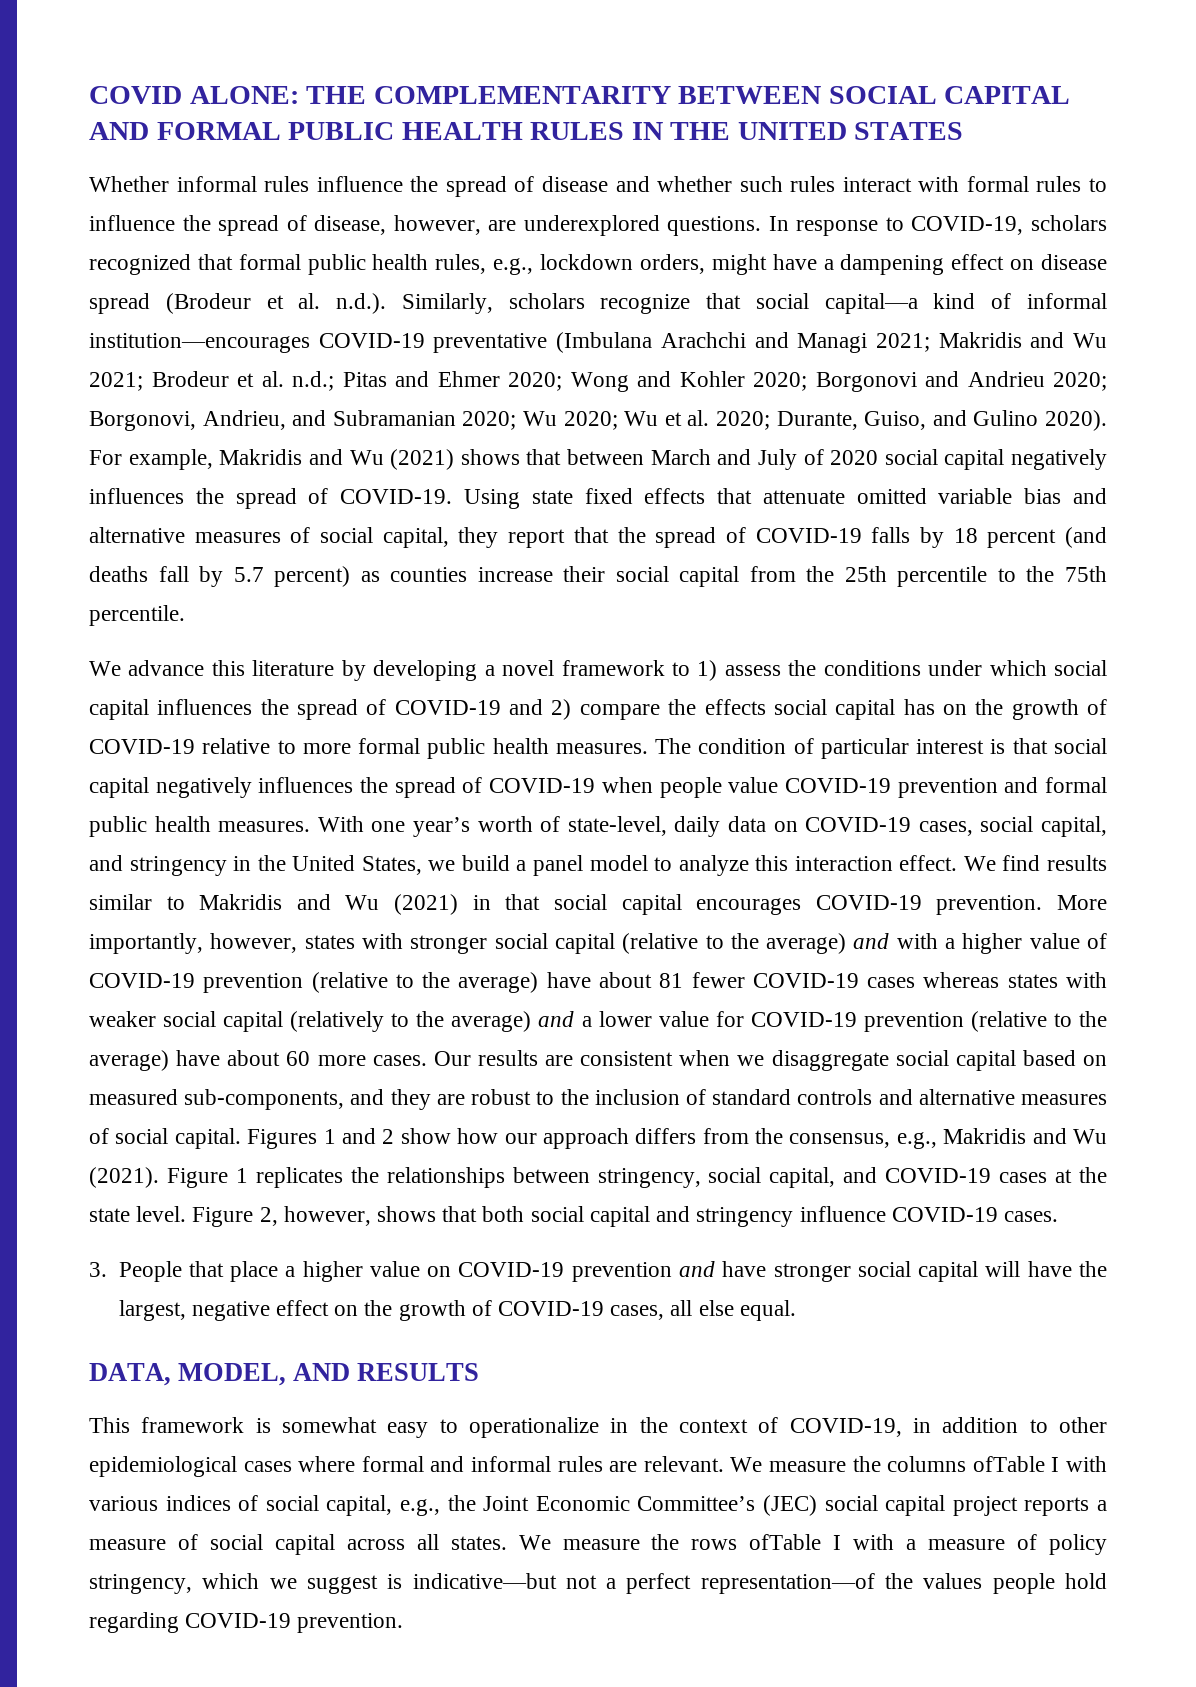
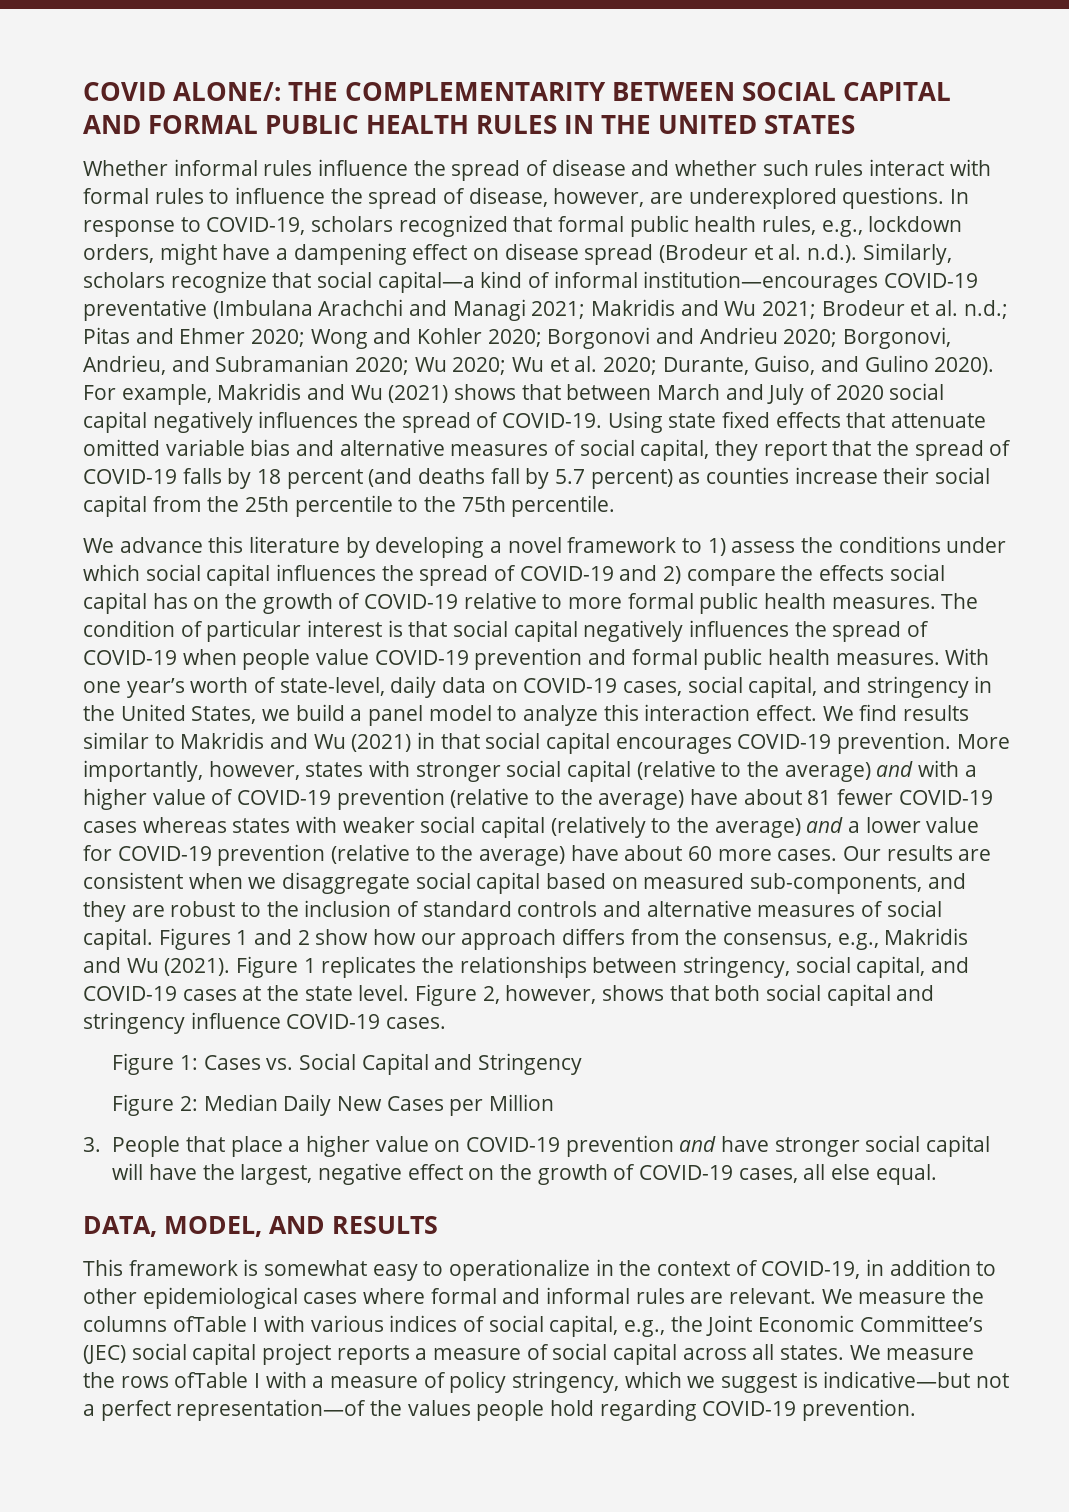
- COVID ALONE: THE COMPLEMENTARITY BETWEEN SOCIAL CAPITAL AND FORMAL PUBLIC HEALTH RULES IN THE UNITED STATES
+ COVID ALONE/: THE COMPLEMENTARITY BETWEEN SOCIAL CAPITAL AND FORMAL PUBLIC HEALTH RULES IN THE UNITED STATES
+ Figure 1: Cases vs. Social Capital and Stringency
+ Figure 2: Median Daily New Cases per Million

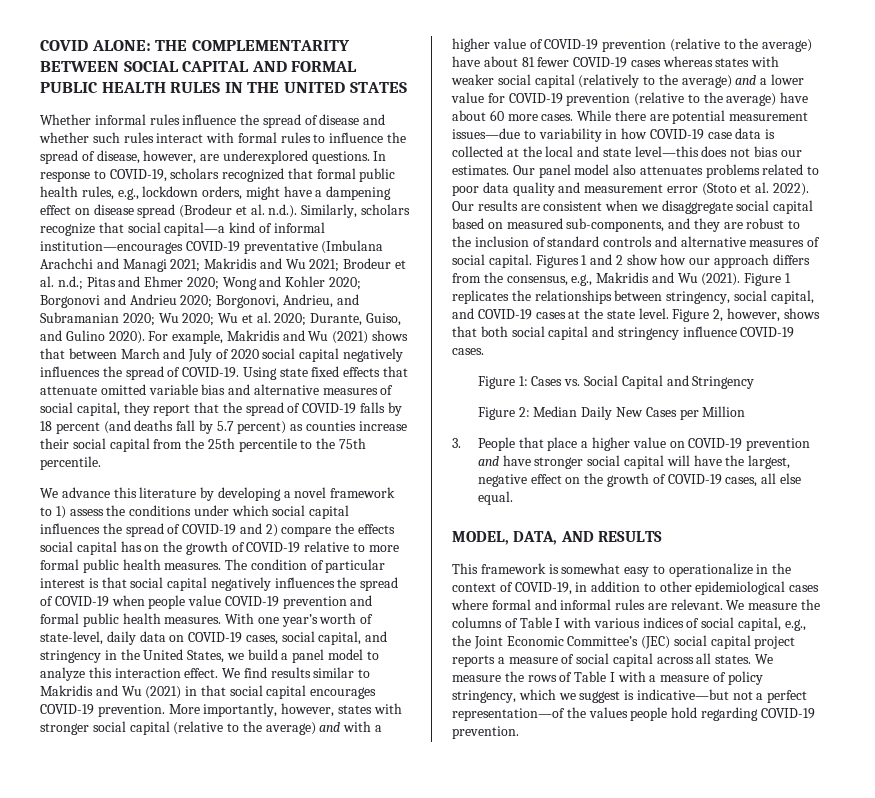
- COVID ALONE/: THE COMPLEMENTARITY BETWEEN SOCIAL CAPITAL AND FORMAL PUBLIC HEALTH RULES IN THE UNITED STATES
+ COVID ALONE: THE COMPLEMENTARITY BETWEEN SOCIAL CAPITAL AND FORMAL PUBLIC HEALTH RULES IN THE UNITED STATES
+ While there are potential measurement issues—due to variability in how COVID-19 case data is collected at the local and state level—this does not bias our estimates. Our panel model also attenuates problems related to poor data quality and measurement error (Stoto et al. 2022).
- DATA, MODEL, AND RESULTS
+ MODEL, DATA, AND RESULTS
- We measure the columns ofTable I with various indices of social capital, e.g., the Joint Economic Committee’s (JEC) social capital project reports a measure of social capital across all states.
+ We measure the columns of Table I with various indices of social capital, e.g., the Joint Economic Committee’s (JEC) social capital project reports a measure of social capital across all states.
- We measure the rows ofTable I with a measure of policy stringency, which we suggest is indicative—but not a perfect representation—of the values people hold regarding COVID-19 prevention.
+ We measure the rows of Table I with a measure of policy stringency, which we suggest is indicative—but not a perfect representation—of the values people hold regarding COVID-19 prevention.

